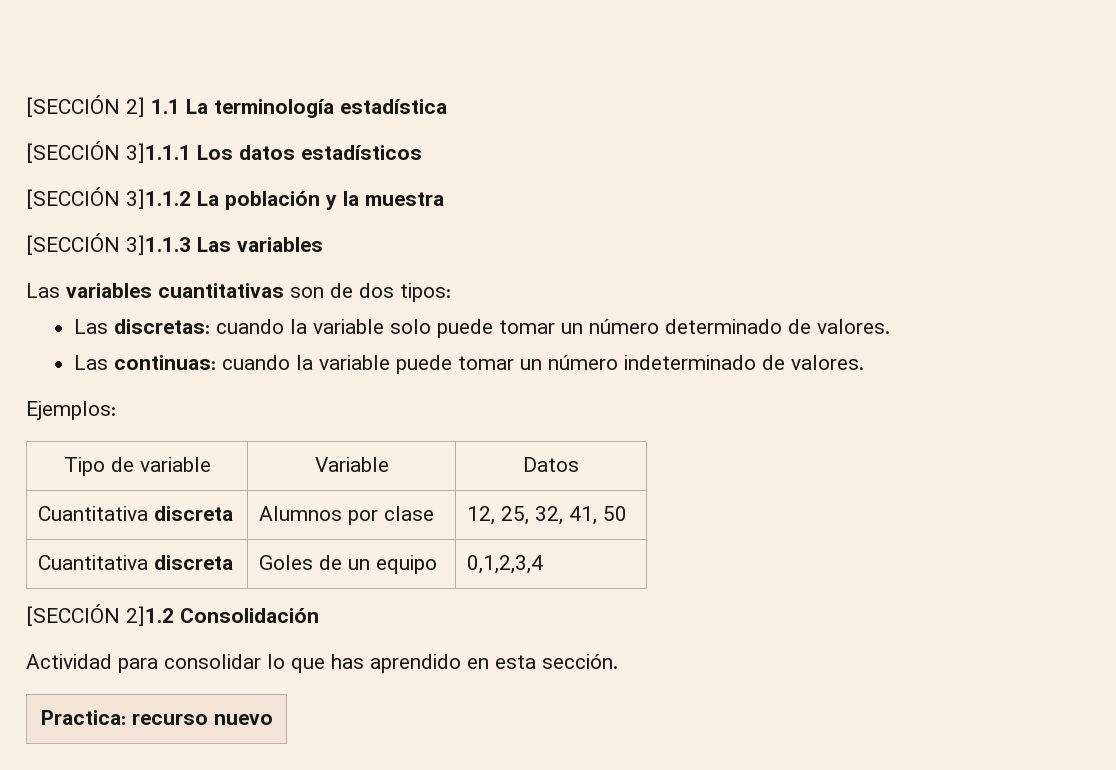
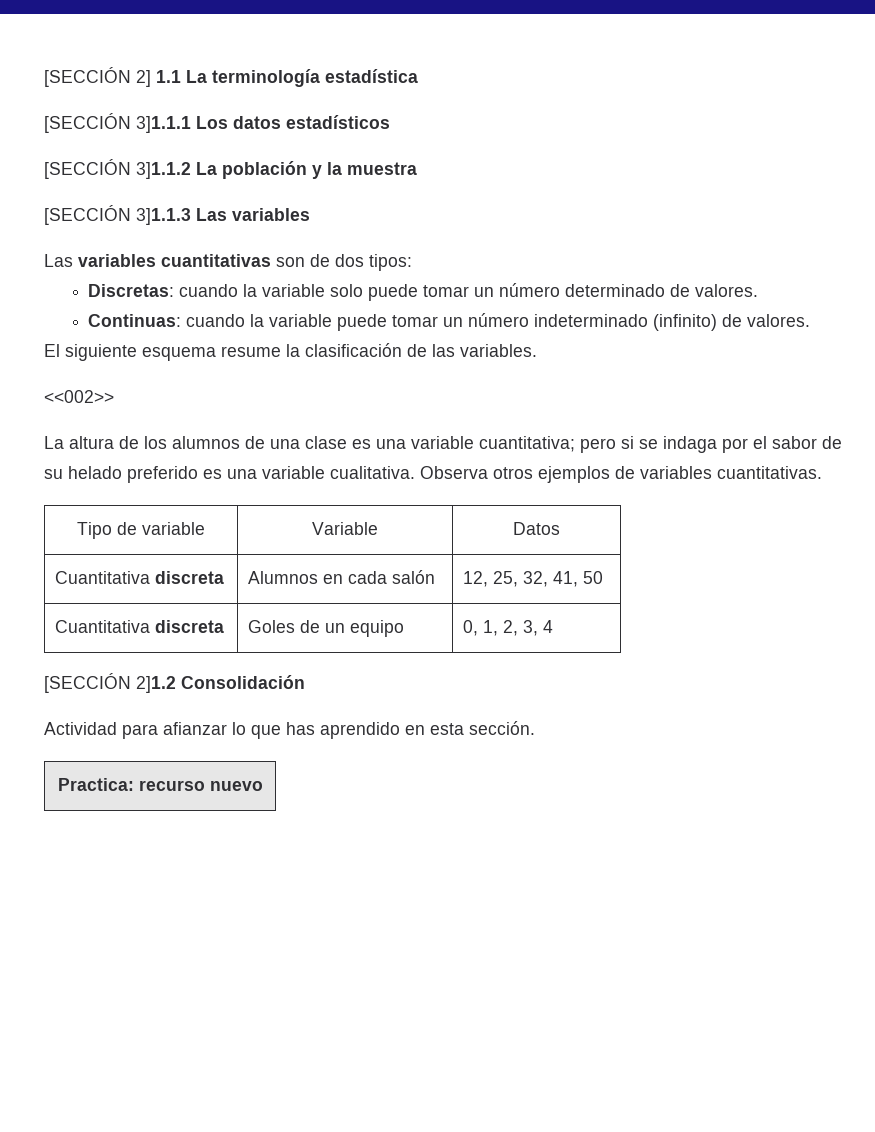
- Las discretas: cuando la variable solo puede tomar un número determinado de valores.
+ Discretas: cuando la variable solo puede tomar un número determinado de valores.
- Las continuas: cuando la variable puede tomar un número indeterminado de valores.
- Ejemplos:
+ Continuas: cuando la variable puede tomar un número indeterminado (infinito) de valores.
+ El siguiente esquema resume la clasificación de las variables.
+ <<002>>
+ La altura de los alumnos de una clase es una variable cuantitativa; pero si se indaga por el sabor de su helado preferido es una variable cualitativa. Observa otros ejemplos de variables cuantitativas.
- Cuantitativa discreta | Alumnos por clase | 12, 25, 32, 41, 50
+ Cuantitativa discreta | Alumnos en cada salón | 12, 25, 32, 41, 50
- Cuantitativa discreta | Goles de un equipo | 0,1,2,3,4
+ Cuantitativa discreta | Goles de un equipo | 0, 1, 2, 3, 4
- Actividad para consolidar lo que has aprendido en esta sección.
+ Actividad para afianzar lo que has aprendido en esta sección.

